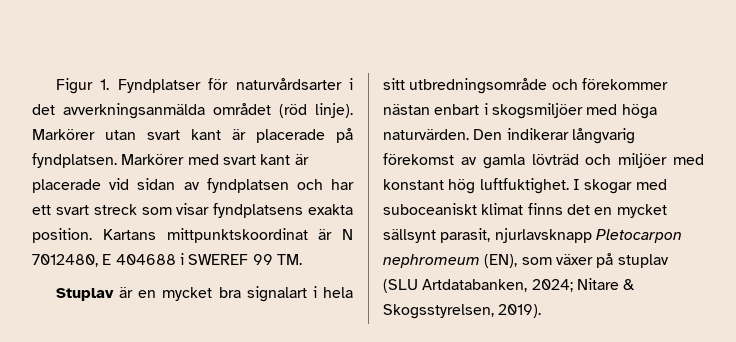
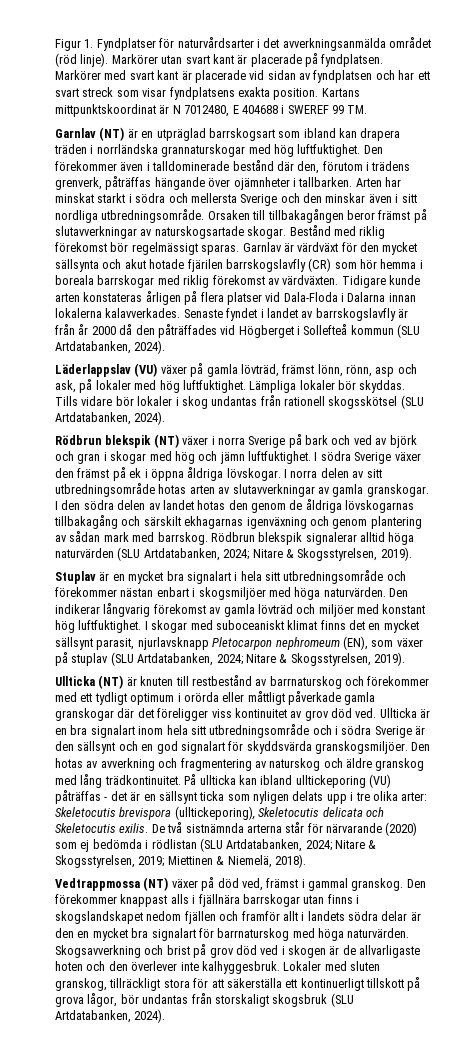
+ Garnlav (NT) är en utpräglad barrskogsart som ibland kan drapera träden i norrländska grannaturskogar med hög luftfuktighet. Den förekommer även i talldominerade bestånd där den, förutom i trädens grenverk, påträffas hängande över ojämnheter i tallbarken. Arten har minskat starkt i södra och mellersta Sverige och den minskar även i sitt nordliga utbredningsområde. Orsaken till tillbakagången beror främst på slutavverkningar av naturskogsartade skogar. Bestånd med riklig förekomst bör regelmässigt sparas. Garnlav är värdväxt för den mycket sällsynta och akut hotade fjärilen barrskogslavfly (CR) som hör hemma i boreala barrskogar med riklig förekomst av värdväxten. Tidigare kunde arten konstateras årligen på flera platser vid Dala-Floda i Dalarna innan lokalerna kalavverkades. Senaste fyndet i landet av barrskogslavfly är från år 2000 då den påträffades vid Högberget i Sollefteå kommun (SLU Artdatabanken, 2024).
+ Läderlappslav (VU) växer på gamla lövträd, främst lönn, rönn, asp och ask, på lokaler med hög luftfuktighet. Lämpliga lokaler bör skyddas. Tills vidare bör lokaler i skog undantas från rationell skogsskötsel (SLU Artdatabanken, 2024).
+ Rödbrun blekspik (NT) växer i norra Sverige på bark och ved av björk och gran i skogar med hög och jämn luftfuktighet. I södra Sverige växer den främst på ek i öppna åldriga lövskogar. I norra delen av sitt utbredningsområde hotas arten av slutavverkningar av gamla granskogar. I den södra delen av landet hotas den genom de åldriga lövskogarnas tillbakagång och särskilt ekhagarnas igenväxning och genom plantering av sådan mark med barrskog. Rödbrun blekspik signalerar alltid höga naturvärden (SLU Artdatabanken, 2024; Nitare & Skogsstyrelsen, 2019).
+ Ullticka (NT) är knuten till restbestånd av barrnaturskog och förekommer med ett tydligt optimum i orörda eller måttligt påverkade gamla granskogar där det föreligger viss kontinuitet av grov död ved. Ullticka är en bra signalart inom hela sitt utbredningsområde och i södra Sverige är den sällsynt och en god signalart för skyddsvärda granskogsmiljöer. Den hotas av avverkning och fragmentering av naturskog och äldre granskog med lång trädkontinuitet. På ullticka kan ibland ulltickeporing (VU) påträffas - det är en sällsynt ticka som nyligen delats upp i tre olika arter: Skeletocutis brevispora (ulltickeporing), Skeletocutis delicata och Skeletocutis exilis. De två sistnämnda arterna står för närvarande (2020) som ej bedömda i rödlistan (SLU Artdatabanken, 2024; Nitare & Skogsstyrelsen, 2019; Miettinen & Niemelä, 2018).
+ Vedtrappmossa (NT) växer på död ved, främst i gammal granskog. Den förekommer knappast alls i fjällnära barrskogar utan finns i skogslandskapet nedom fjällen och framför allt i landets södra delar är den en mycket bra signalart för barrnaturskog med höga naturvärden. Skogsavverkning och brist på grov död ved i skogen är de allvarligaste hoten och den överlever inte kalhyggesbruk. Lokaler med sluten granskog, tillräckligt stora för att säkerställa ett kontinuerligt tillskott på grova lågor, bör undantas från storskaligt skogsbruk (SLU Artdatabanken, 2024).

